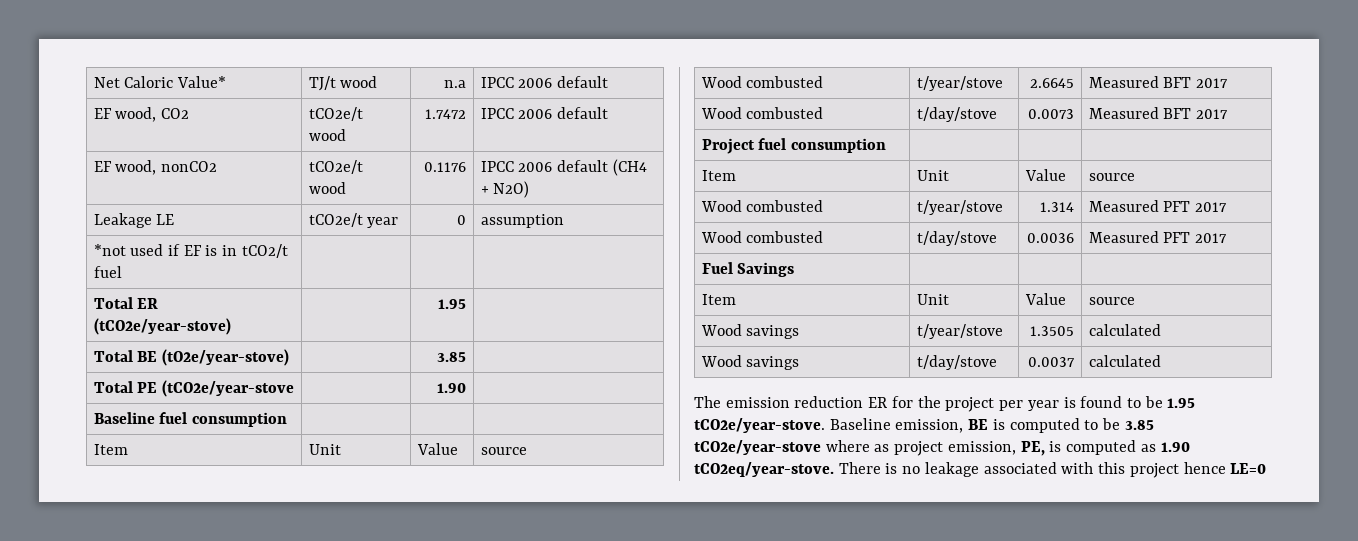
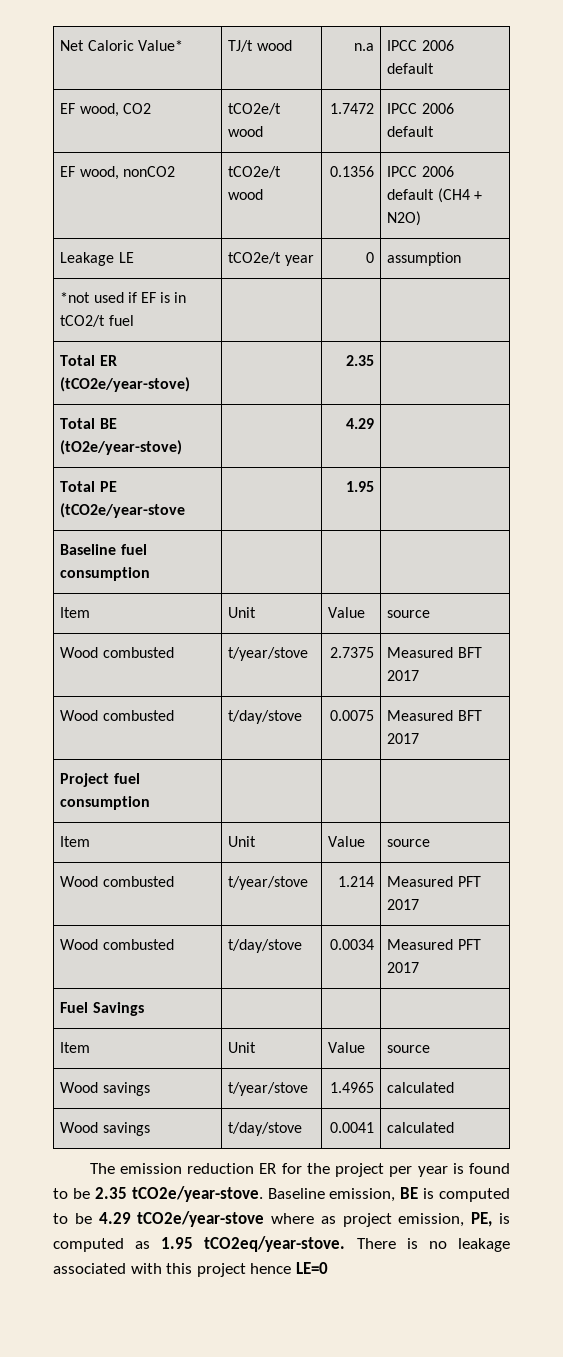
- EF wood, nonCO2 | tCO2e/t wood | 0.1176 | IPCC 2006 default (CH4 + N2O)
+ EF wood, nonCO2 | tCO2e/t wood | 0.1356 | IPCC 2006 default (CH4 + N2O)
- Total ER (tCO2e/year-stove) | | 1.95 |
+ Total ER (tCO2e/year-stove) | | 2.35 |
- Total BE (tO2e/year-stove) | | 3.85 |
+ Total BE (tO2e/year-stove) | | 4.29 |
- Total PE (tCO2e/year-stove | | 1.90 |
+ Total PE (tCO2e/year-stove | | 1.95 |
- Wood combusted | t/year/stove | 2.6645 | Measured BFT 2017
+ Wood combusted | t/year/stove | 2.7375 | Measured BFT 2017
- Wood combusted | t/day/stove | 0.0073 | Measured BFT 2017
+ Wood combusted | t/day/stove | 0.0075 | Measured BFT 2017
- Wood combusted | t/year/stove | 1.314 | Measured PFT 2017
+ Wood combusted | t/year/stove | 1.214 | Measured PFT 2017
- Wood combusted | t/day/stove | 0.0036 | Measured PFT 2017
+ Wood combusted | t/day/stove | 0.0034 | Measured PFT 2017
- Wood savings | t/year/stove | 1.3505 | calculated
+ Wood savings | t/year/stove | 1.4965 | calculated
- Wood savings | t/day/stove | 0.0037 | calculated
+ Wood savings | t/day/stove | 0.0041 | calculated
- The emission reduction ER for the project per year is found to be 1.95 tCO2e/year-stove.
+ The emission reduction ER for the project per year is found to be 2.35 tCO2e/year-stove.
- Baseline emission, BE is computed to be 3.85 tCO2e/year-stove where as project emission, PE, is computed as 1.90 tCO2eq/year-stove.
+ Baseline emission, BE is computed to be 4.29 tCO2e/year-stove where as project emission, PE, is computed as 1.95 tCO2eq/year-stove.

